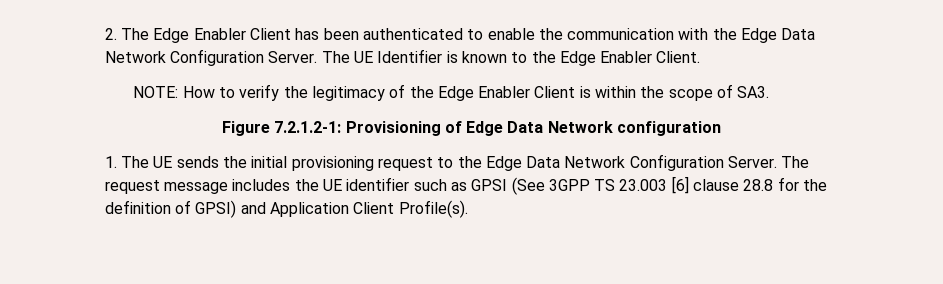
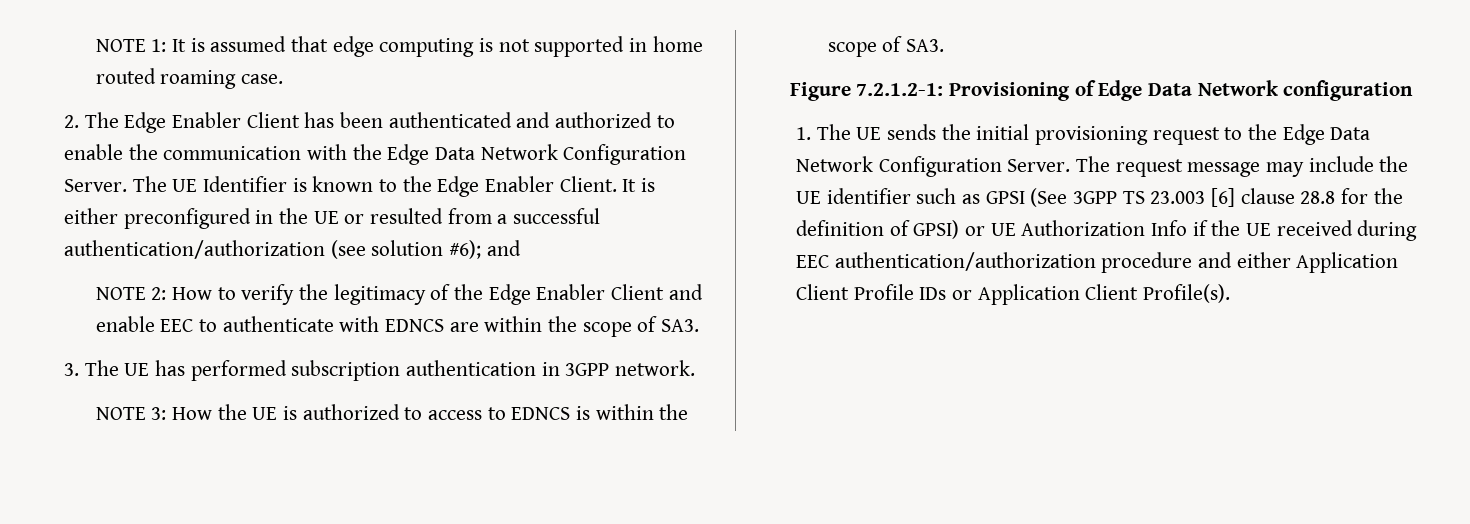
+ NOTE 1: It is assumed that edge computing is not supported in home routed roaming case.
- 2. The Edge Enabler Client has been authenticated to enable the communication with the Edge Data Network Configuration Server.
+ 2. The Edge Enabler Client has been authenticated and authorized to enable the communication with the Edge Data Network Configuration Server.
- The UE Identifier is known to the Edge Enabler Client.
- NOTE: How to verify the legitimacy of the Edge Enabler Client is within the scope of SA3.
+ The UE Identifier is known to the Edge Enabler Client. It is either preconfigured in the UE or resulted from a successful authentication/authorization (see solution #6); and
+ NOTE 2: How to verify the legitimacy of the Edge Enabler Client and enable EEC to authenticate with EDNCS are within the scope of SA3.
+ 3. The UE has performed subscription authentication in 3GPP network.
+ NOTE 3: How the UE is authorized to access to EDNCS is within the scope of SA3.
- The request message includes the UE identifier such as GPSI (See 3GPP TS 23.003 [6] clause 28.8 for the definition of GPSI) and Application Client Profile(s).
+ The request message may include the UE identifier such as GPSI (See 3GPP TS 23.003 [6] clause 28.8 for the definition of GPSI) or UE Authorization Info if the UE received during EEC authentication/authorization procedure and either Application Client Profile IDs or Application Client Profile(s).

